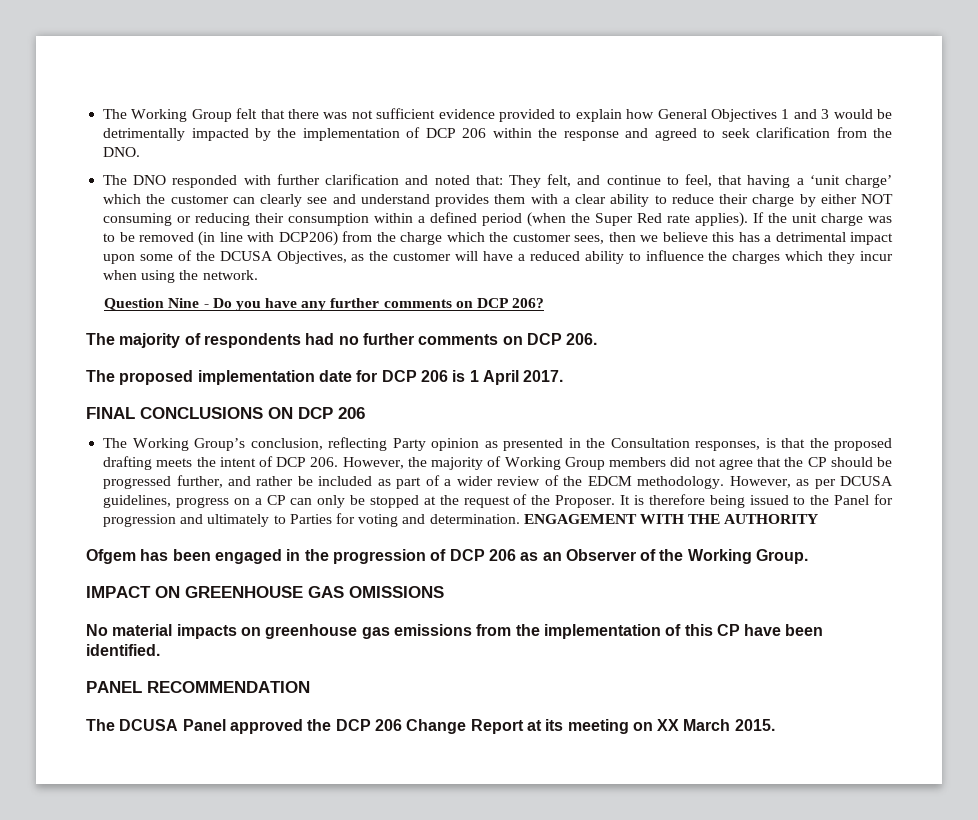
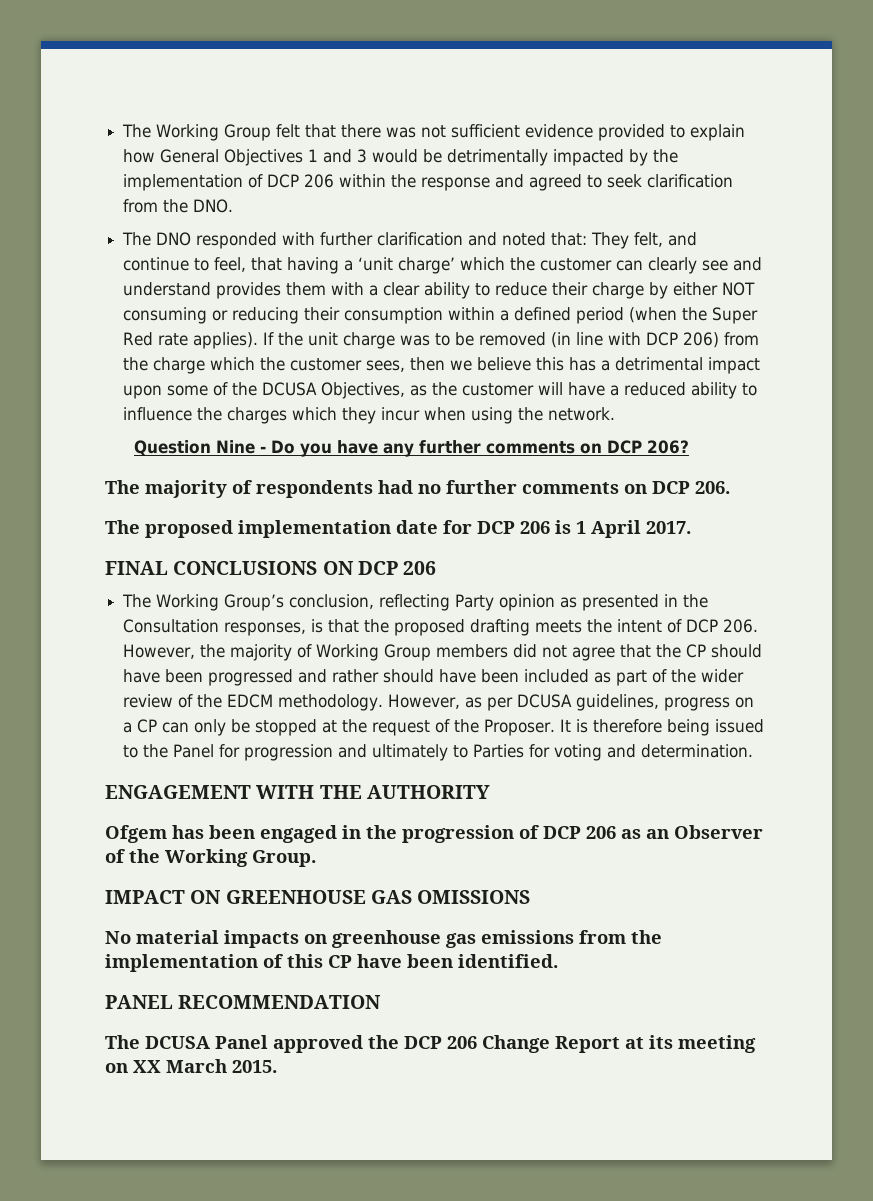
- If the unit charge was to be removed (in line with DCP206) from the charge which the customer sees, then we believe this has a detrimental impact upon some of the DCUSA Objectives, as the customer will have a reduced ability to influence the charges which they incur when using the network.
+ If the unit charge was to be removed (in line with DCP 206) from the charge which the customer sees, then we believe this has a detrimental impact upon some of the DCUSA Objectives, as the customer will have a reduced ability to influence the charges which they incur when using the network.
- The Working Group’s conclusion, reflecting Party opinion as presented in the Consultation responses, is that the proposed drafting meets the intent of DCP 206. However, the majority of Working Group members did not agree that the CP should be progressed further, and rather be included as part of a wider review of the EDCM methodology.
+ The Working Group’s conclusion, reflecting Party opinion as presented in the Consultation responses, is that the proposed drafting meets the intent of DCP 206. However, the majority of Working Group members did not agree that the CP should have been progressed and rather should have been included as part of the wider review of the EDCM methodology.
- It is therefore being issued to the Panel for progression and ultimately to Parties for voting and determination. ENGAGEMENT WITH THE AUTHORITY
+ It is therefore being issued to the Panel for progression and ultimately to Parties for voting and determination.
+ ENGAGEMENT WITH THE AUTHORITY

